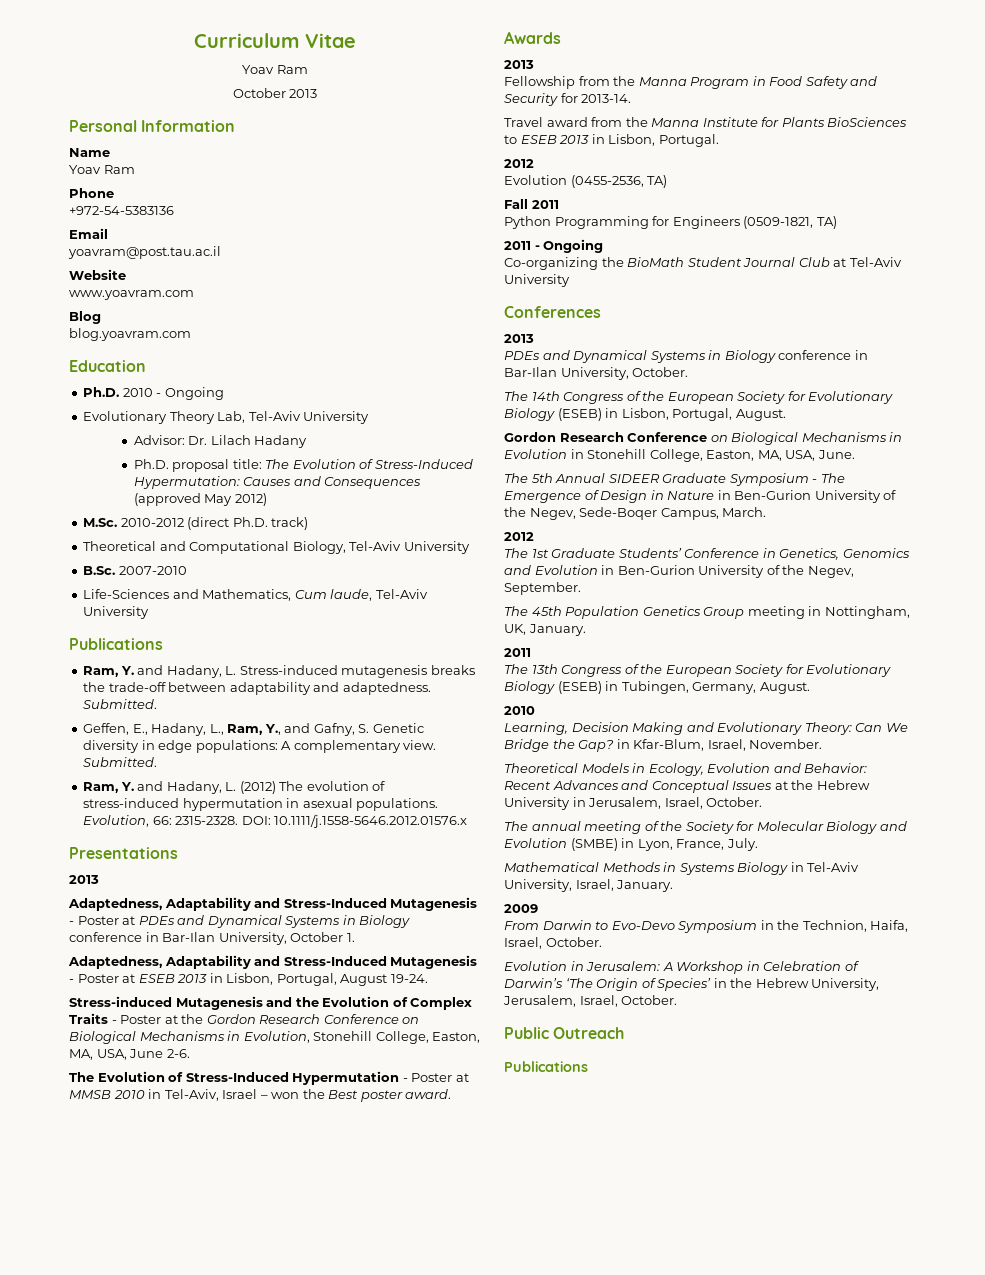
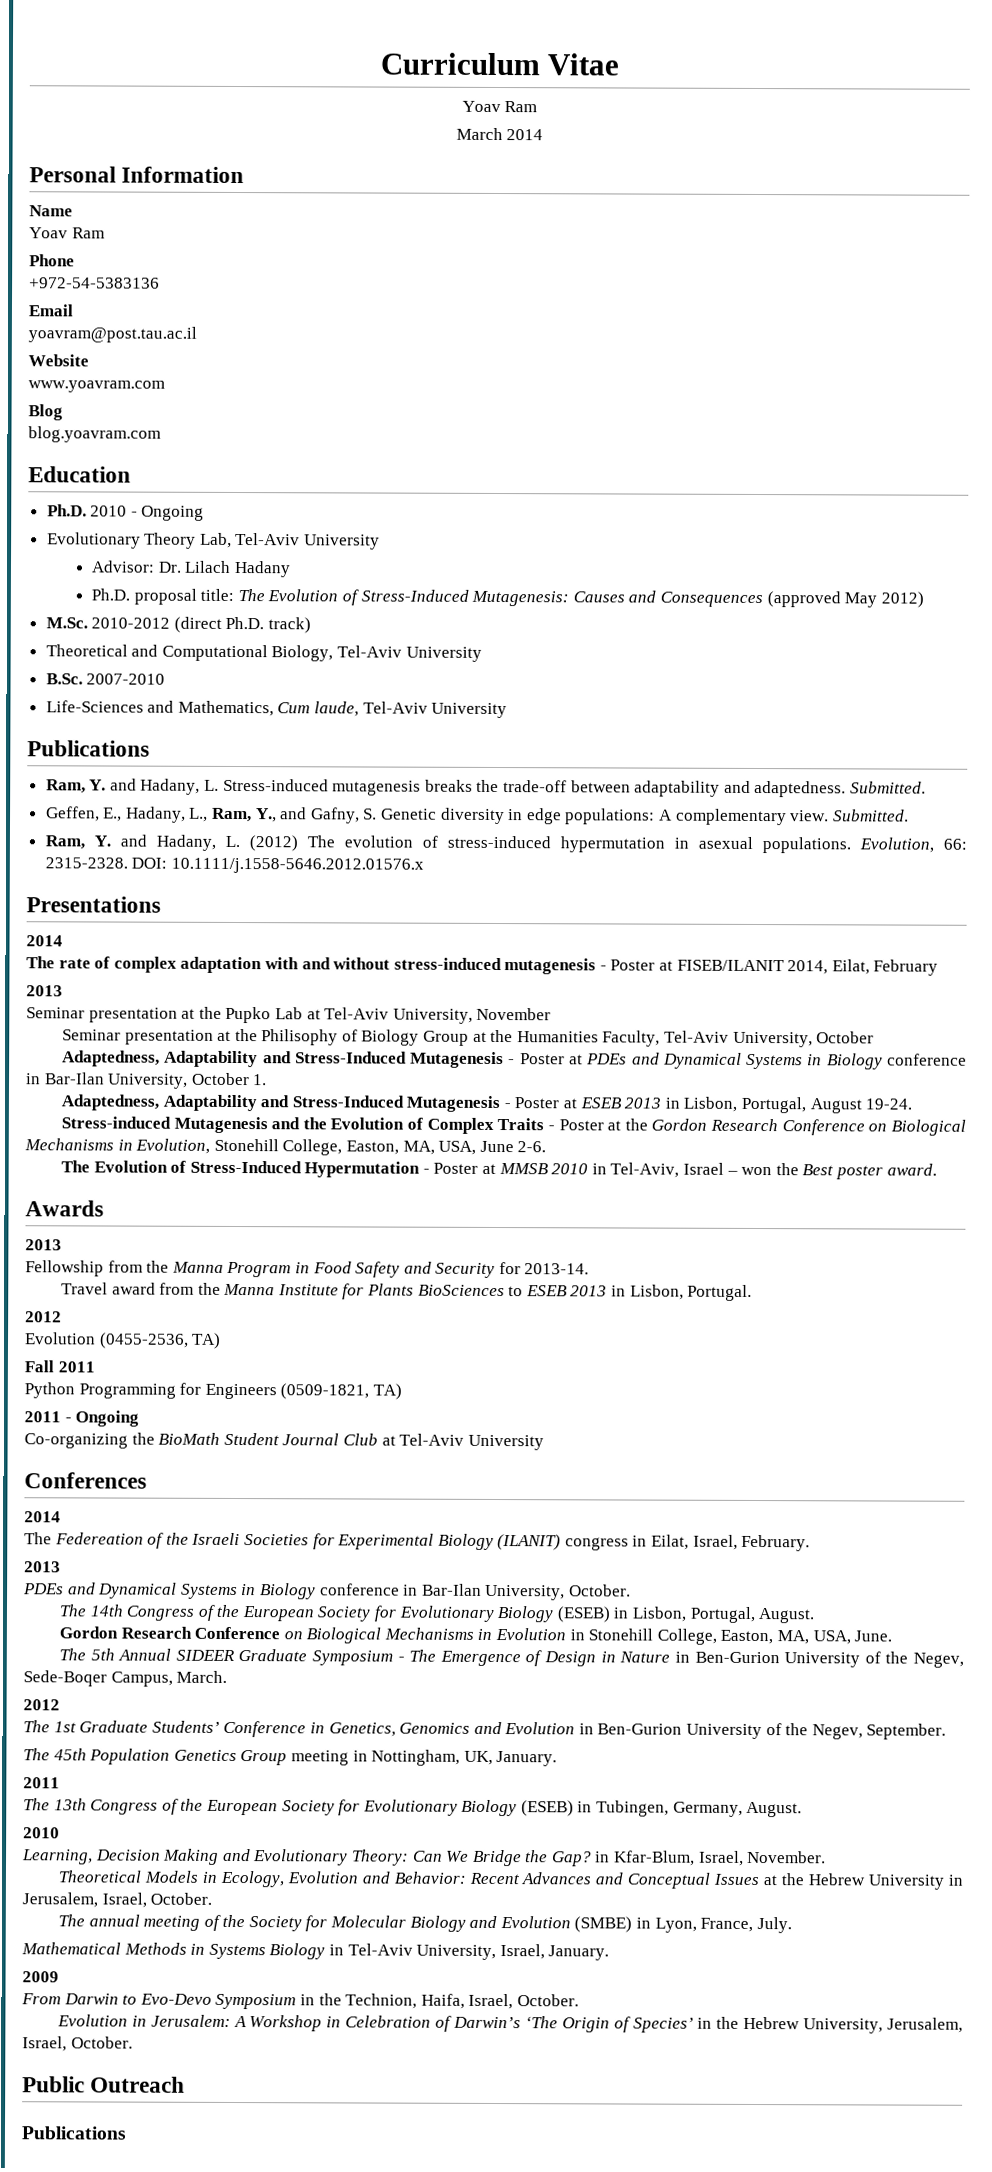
- October 2013
+ March 2014
- Ph.D. proposal title: The Evolution of Stress-Induced Hypermutation: Causes and Consequences (approved May 2012)
+ Ph.D. proposal title: The Evolution of Stress-Induced Mutagenesis: Causes and Consequences (approved May 2012)
  Presentations
+ 2014
+ The rate of complex adaptation with and without stress-induced mutagenesis - Poster at FISEB/ILANIT 2014, Eilat, February
  2013
+ Seminar presentation at the Pupko Lab at Tel-Aviv University, November
+ Seminar presentation at the Philisophy of Biology Group at the Humanities Faculty, Tel-Aviv University, October
  Conferences
+ 2014
+ The Federeation of the Israeli Societies for Experimental Biology (ILANIT) congress in Eilat, Israel, February.

